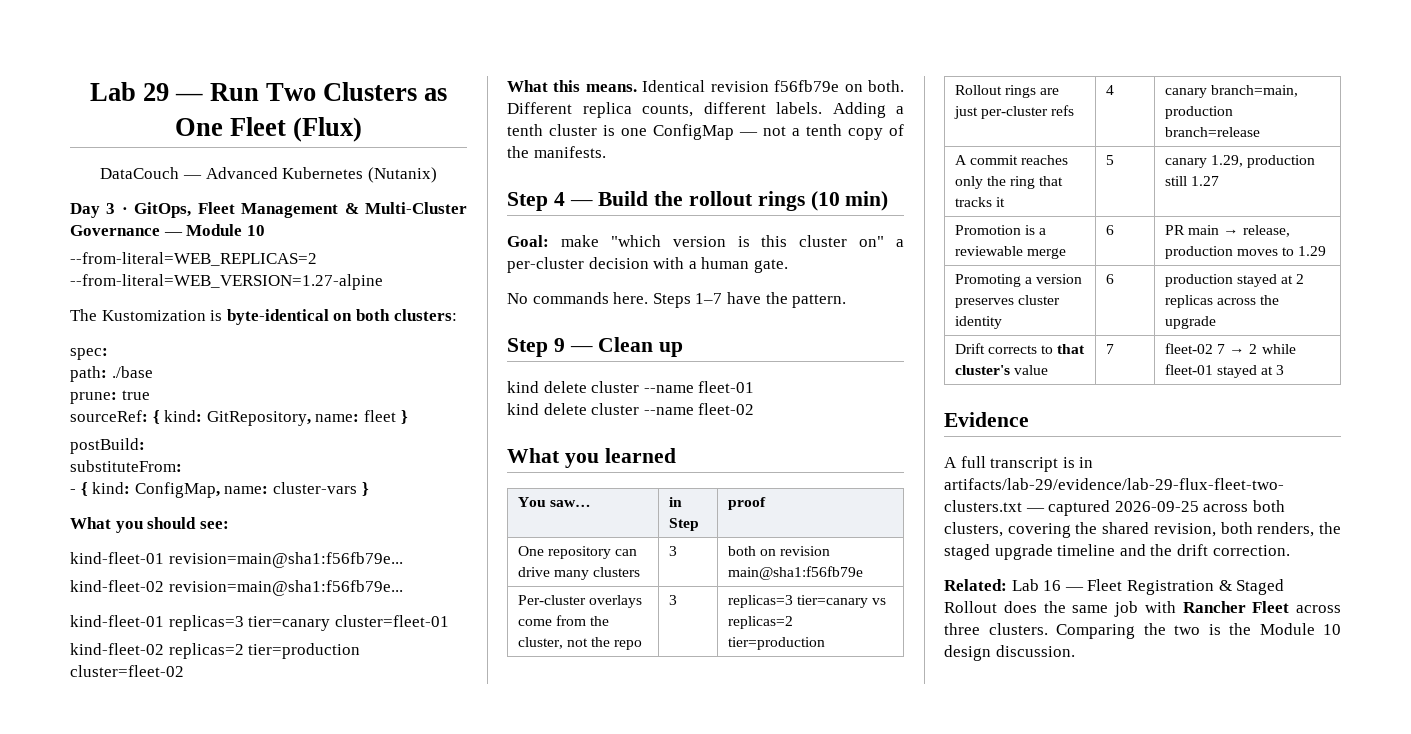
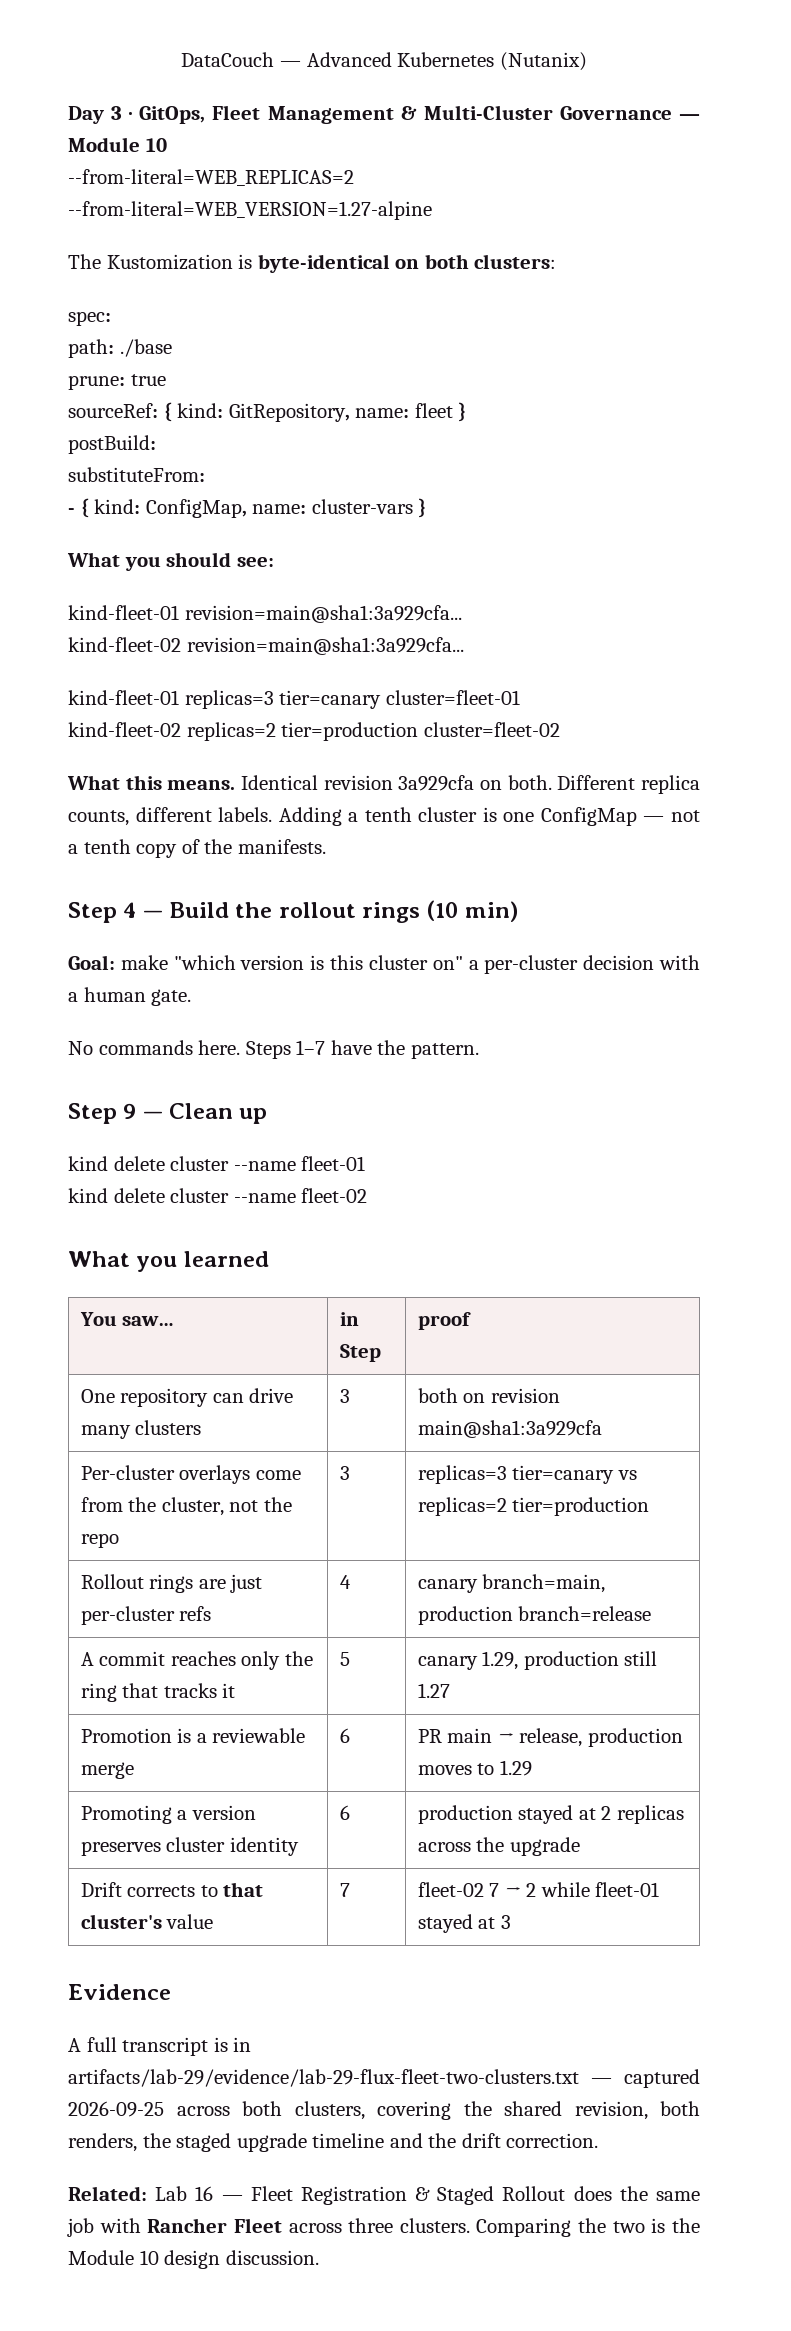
- Lab 29 — Run Two Clusters as One Fleet (Flux)
- kind-fleet-01 revision=main@sha1:f56fb79e...
- kind-fleet-02 revision=main@sha1:f56fb79e...
+ kind-fleet-01 revision=main@sha1:3a929cfa...
+ kind-fleet-02 revision=main@sha1:3a929cfa...
- Identical revision f56fb79e on both.
+ Identical revision 3a929cfa on both.
- One repository can drive many clusters | 3 | both on revision main@sha1:f56fb79e
+ One repository can drive many clusters | 3 | both on revision main@sha1:3a929cfa

